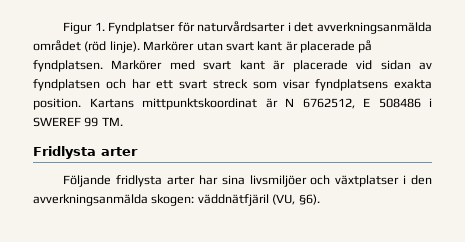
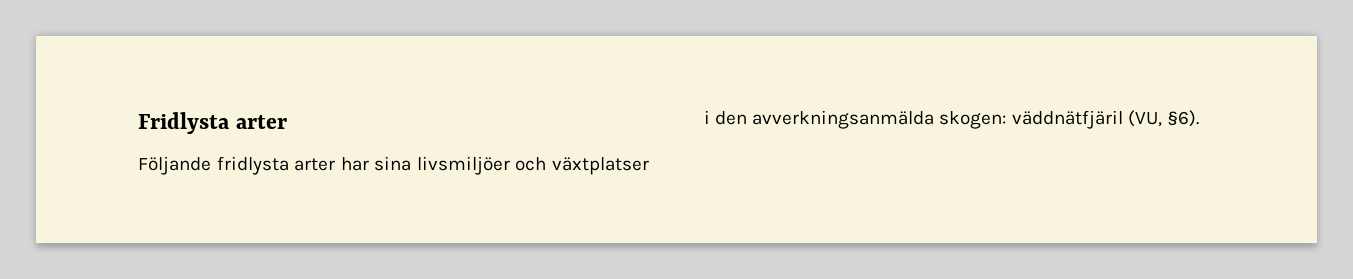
- Figur 1. Fyndplatser för naturvårdsarter i det avverkningsanmälda området (röd linje). Markörer utan svart kant är placerade på fyndplatsen. Markörer med svart kant är placerade vid sidan av fyndplatsen och har ett svart streck som visar fyndplatsens exakta position. Kartans mittpunktskoordinat är N 6762512, E 508486 i SWEREF 99 TM.

